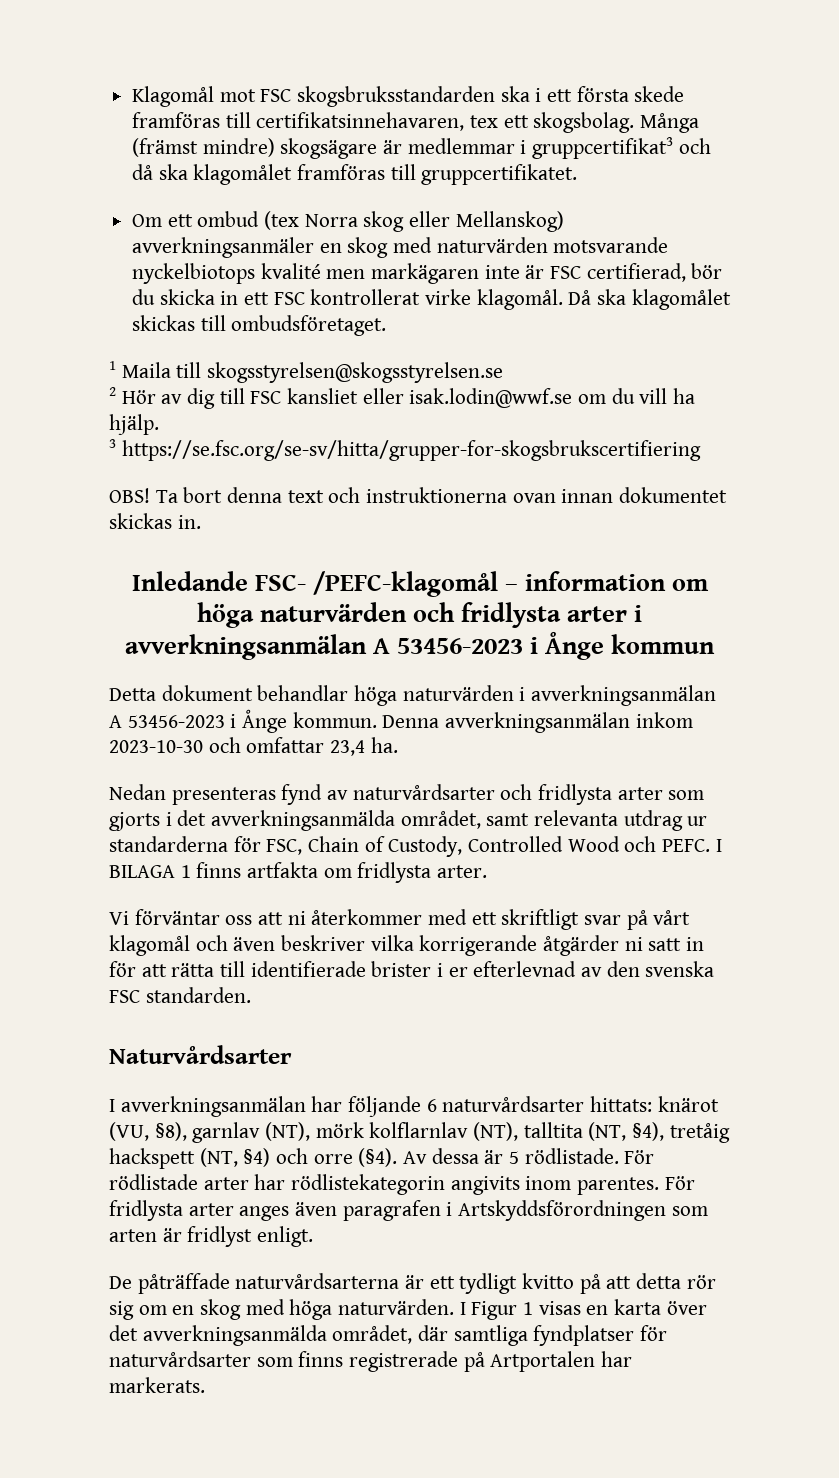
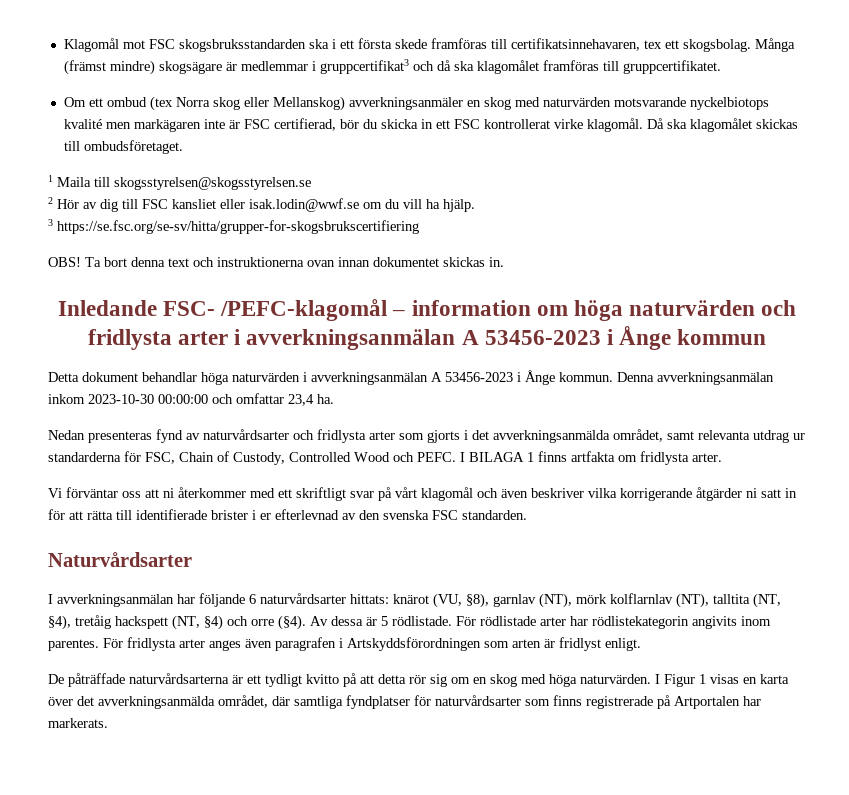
- Denna avverkningsanmälan inkom 2023-10-30 och omfattar 23,4 ha.
+ Denna avverkningsanmälan inkom 2023-10-30 00:00:00 och omfattar 23,4 ha.

